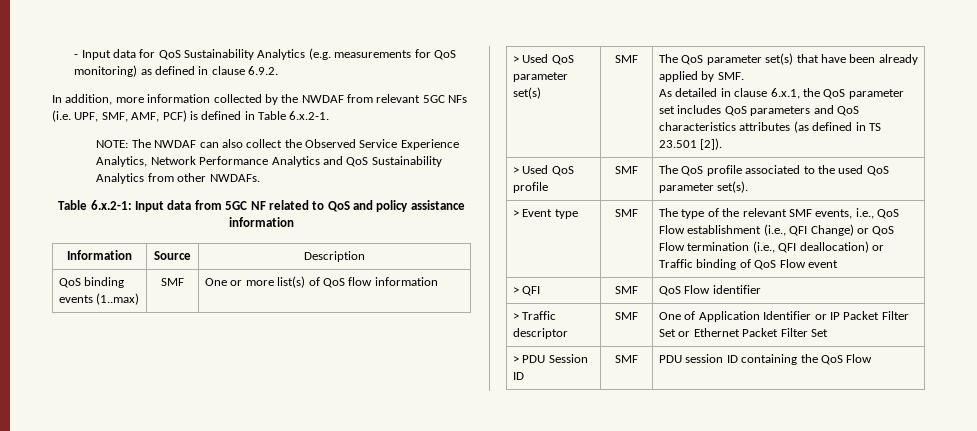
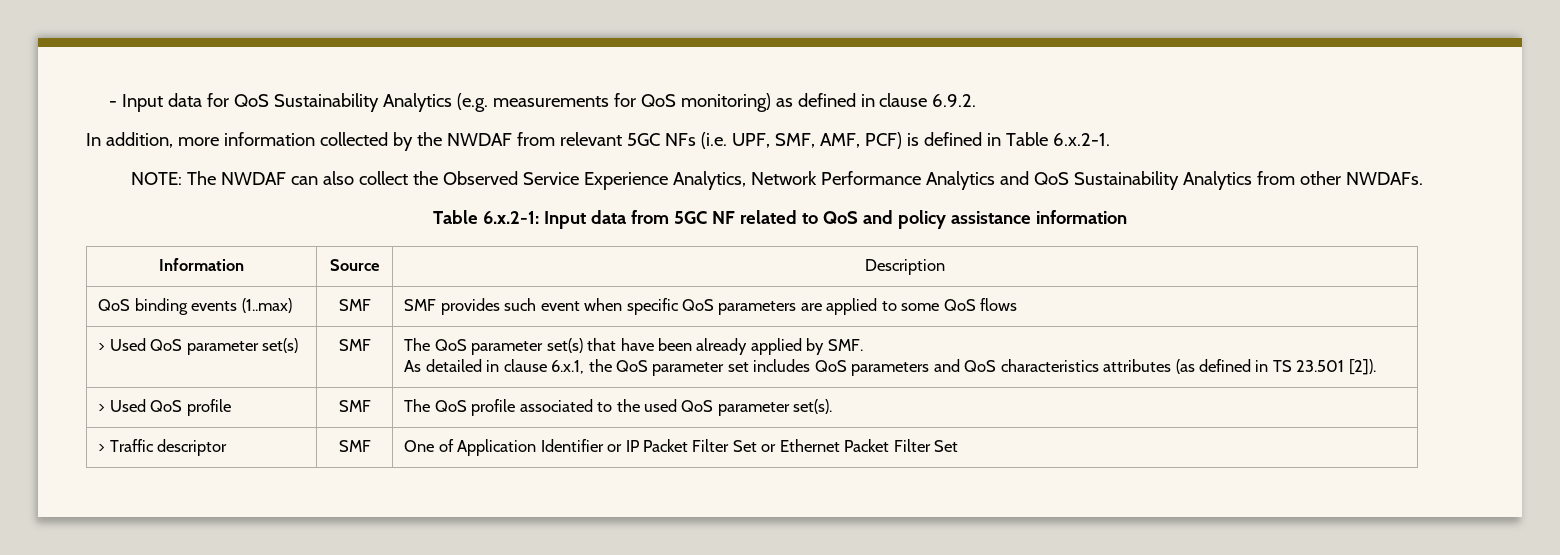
- QoS binding events (1..max) | SMF | One or more list(s) of QoS flow information
+ QoS binding events (1..max) | SMF | SMF provides such event when specific QoS parameters are applied to some QoS flows
- > Event type | SMF | The type of the relevant SMF events, i.e., QoS Flow establishment (i.e., QFI Change) or QoS Flow termination (i.e., QFI deallocation) or Traffic binding of QoS Flow event
- > QFI | SMF | QoS Flow identifier
- > PDU Session ID | SMF | PDU session ID containing the QoS Flow

